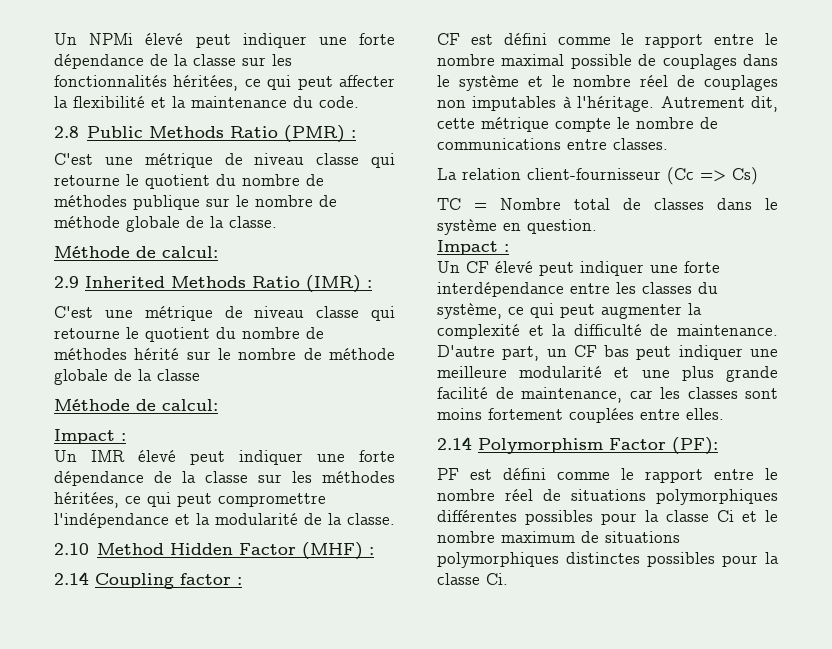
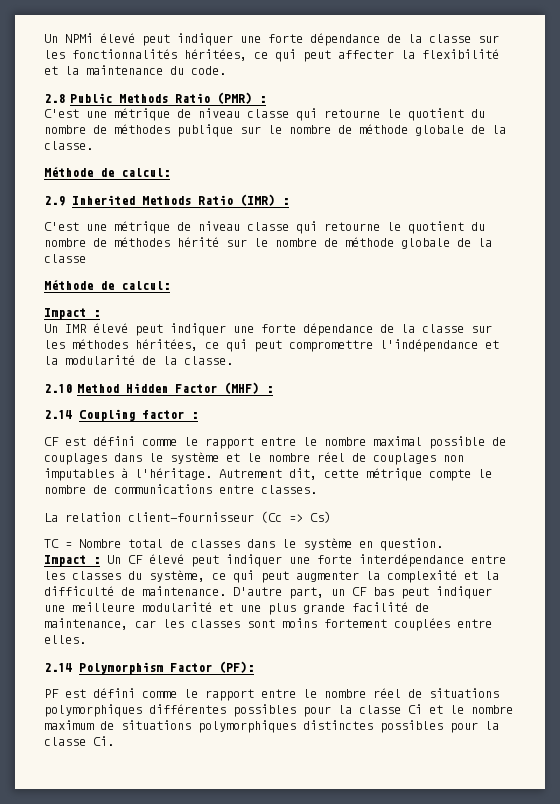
  TC = Nombre total de classes dans le système en question.
- Impact :
- Un CF élevé peut indiquer une forte interdépendance entre les classes du système, ce qui peut augmenter la complexité et la difficulté de maintenance.
+ Impact : Un CF élevé peut indiquer une forte interdépendance entre les classes du système, ce qui peut augmenter la complexité et la difficulté de maintenance.

